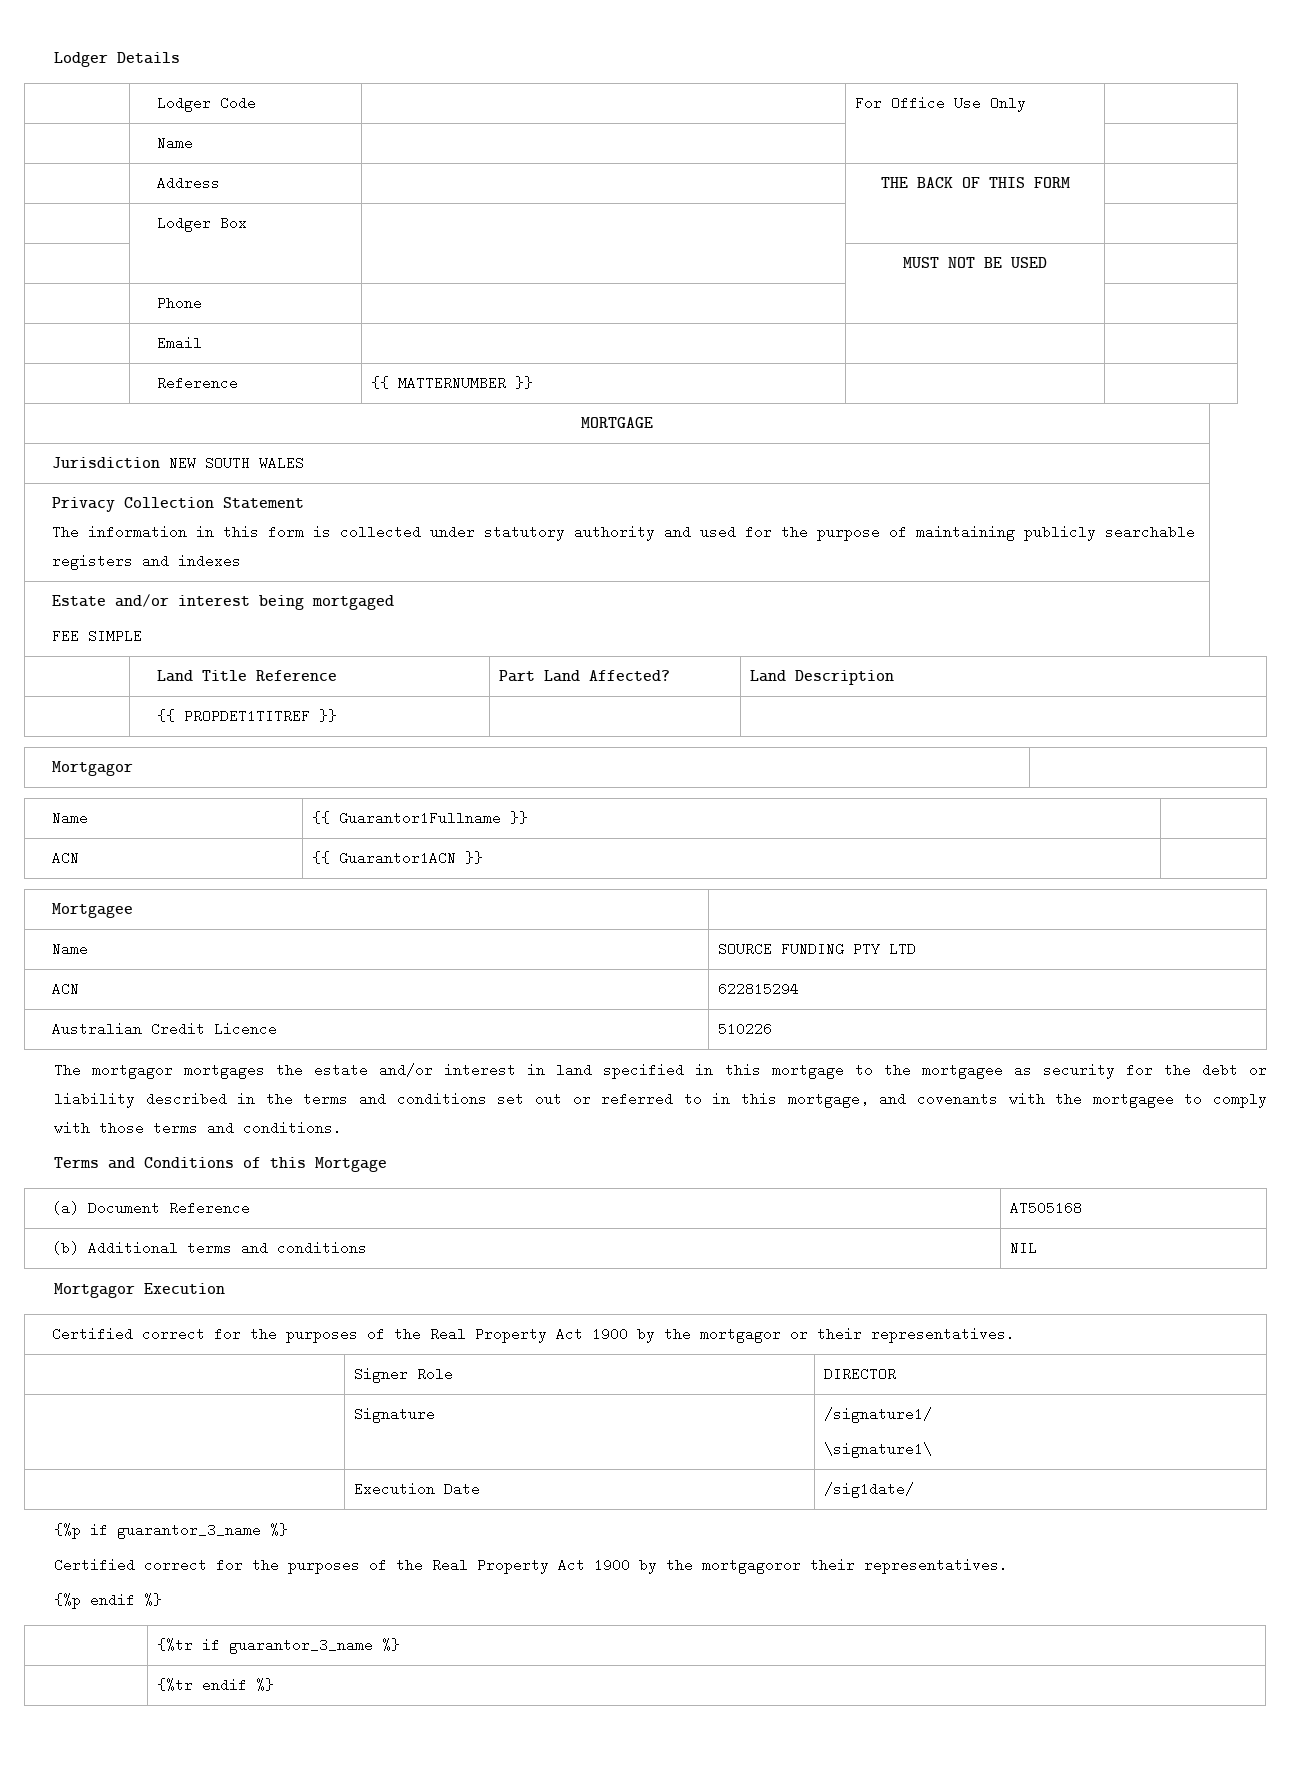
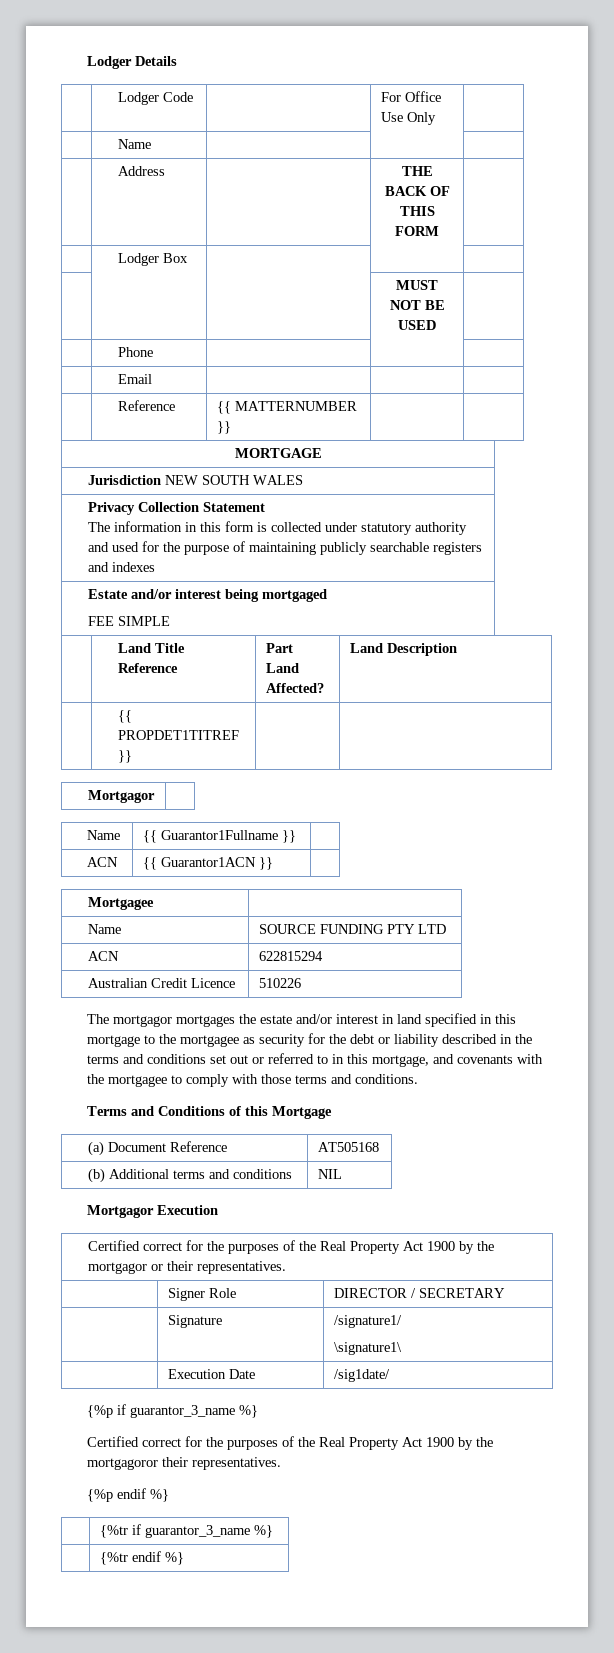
- | Signer Role | DIRECTOR
+ | Signer Role | DIRECTOR / SECRETARY

